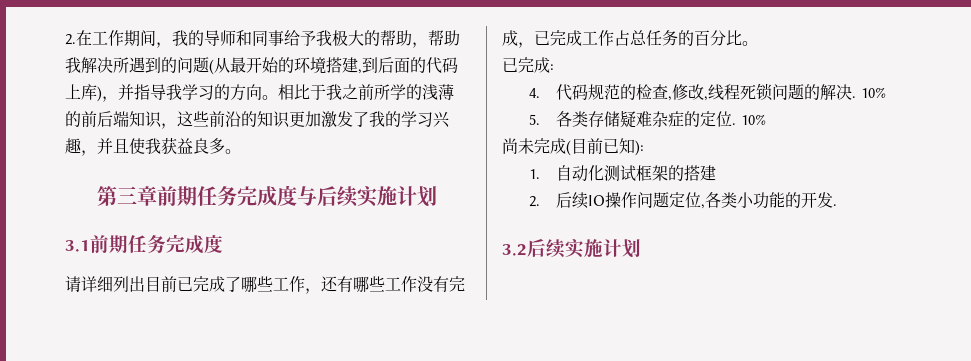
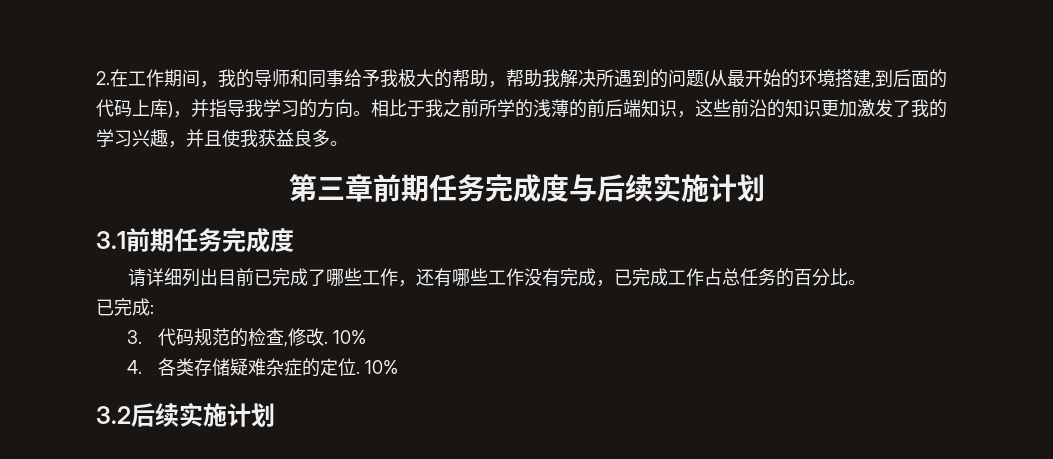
- 4.代码规范的检查,修改,线程死锁问题的解决. 10%
- 5.各类存储疑难杂症的定位.
+ 3.代码规范的检查,修改. 10%
+ 4.各类存储疑难杂症的定位.
- 尚未完成(目前已知):
- 1.自动化测试框架的搭建
- 2.后续IO操作问题定位,各类小功能的开发.

